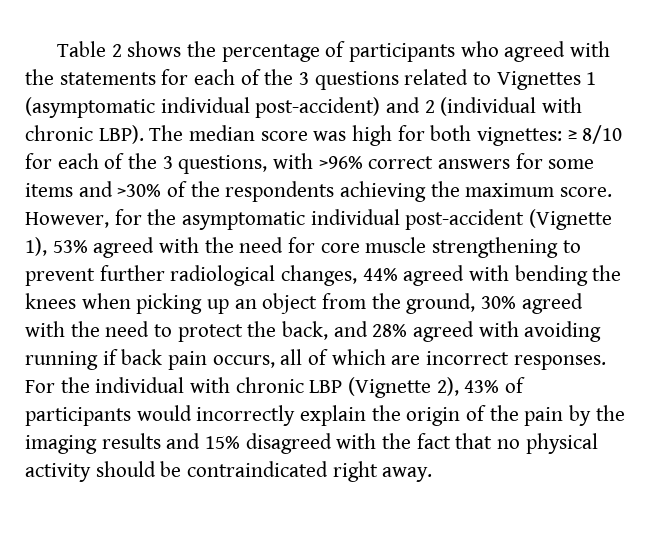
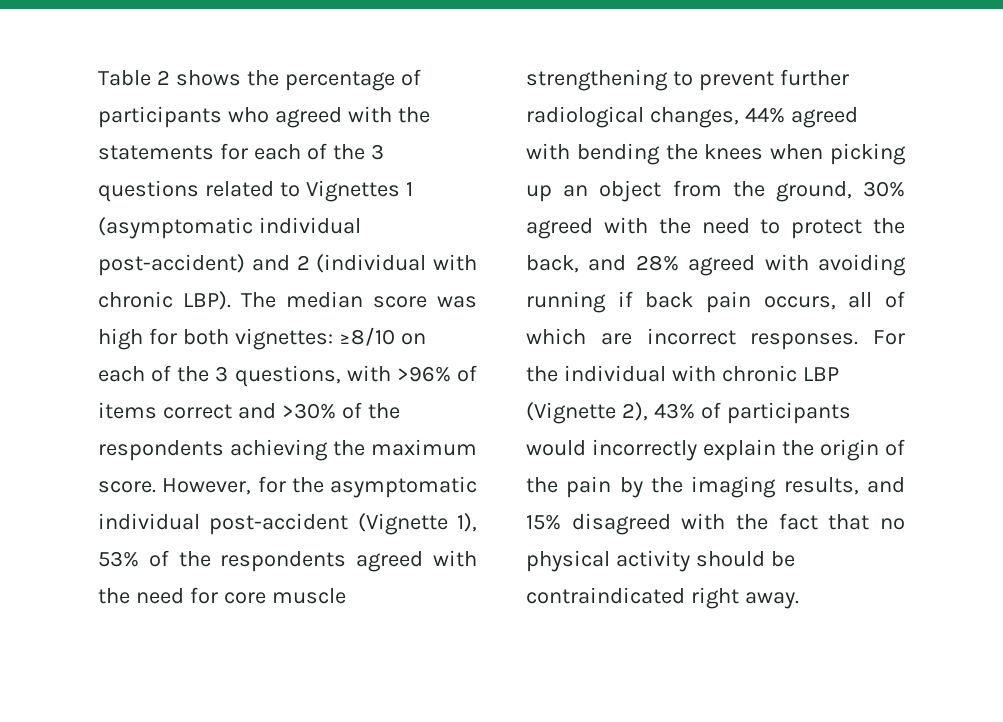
- The median score was high for both vignettes: ≥ 8/10 for each of the 3 questions, with >96% correct answers for some items and >30% of the respondents achieving the maximum score.
+ The median score was high for both vignettes: ≥8/10 on each of the 3 questions, with >96% of items correct and >30% of the respondents achieving the maximum score.
- However, for the asymptomatic individual post-accident (Vignette 1), 53% agreed with the need for core muscle strengthening to prevent further radiological changes, 44% agreed with bending the knees when picking up an object from the ground, 30% agreed with the need to protect the back, and 28% agreed with avoiding running if back pain occurs, all of which are incorrect responses.
+ However, for the asymptomatic individual post-accident (Vignette 1), 53% of the respondents agreed with the need for core muscle strengthening to prevent further radiological changes, 44% agreed with bending the knees when picking up an object from the ground, 30% agreed with the need to protect the back, and 28% agreed with avoiding running if back pain occurs, all of which are incorrect responses.
- For the individual with chronic LBP (Vignette 2), 43% of participants would incorrectly explain the origin of the pain by the imaging results and 15% disagreed with the fact that no physical activity should be contraindicated right away.
+ For the individual with chronic LBP (Vignette 2), 43% of participants would incorrectly explain the origin of the pain by the imaging results, and 15% disagreed with the fact that no physical activity should be contraindicated right away.

